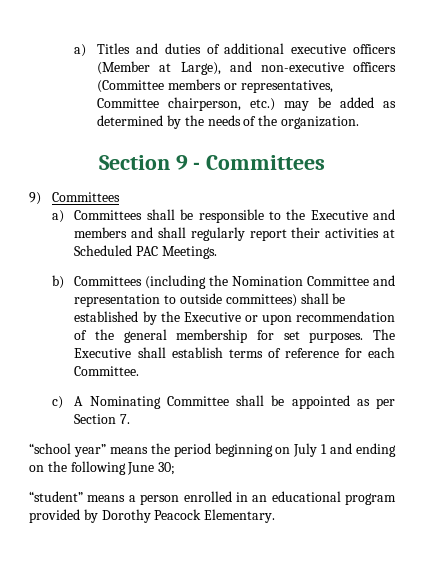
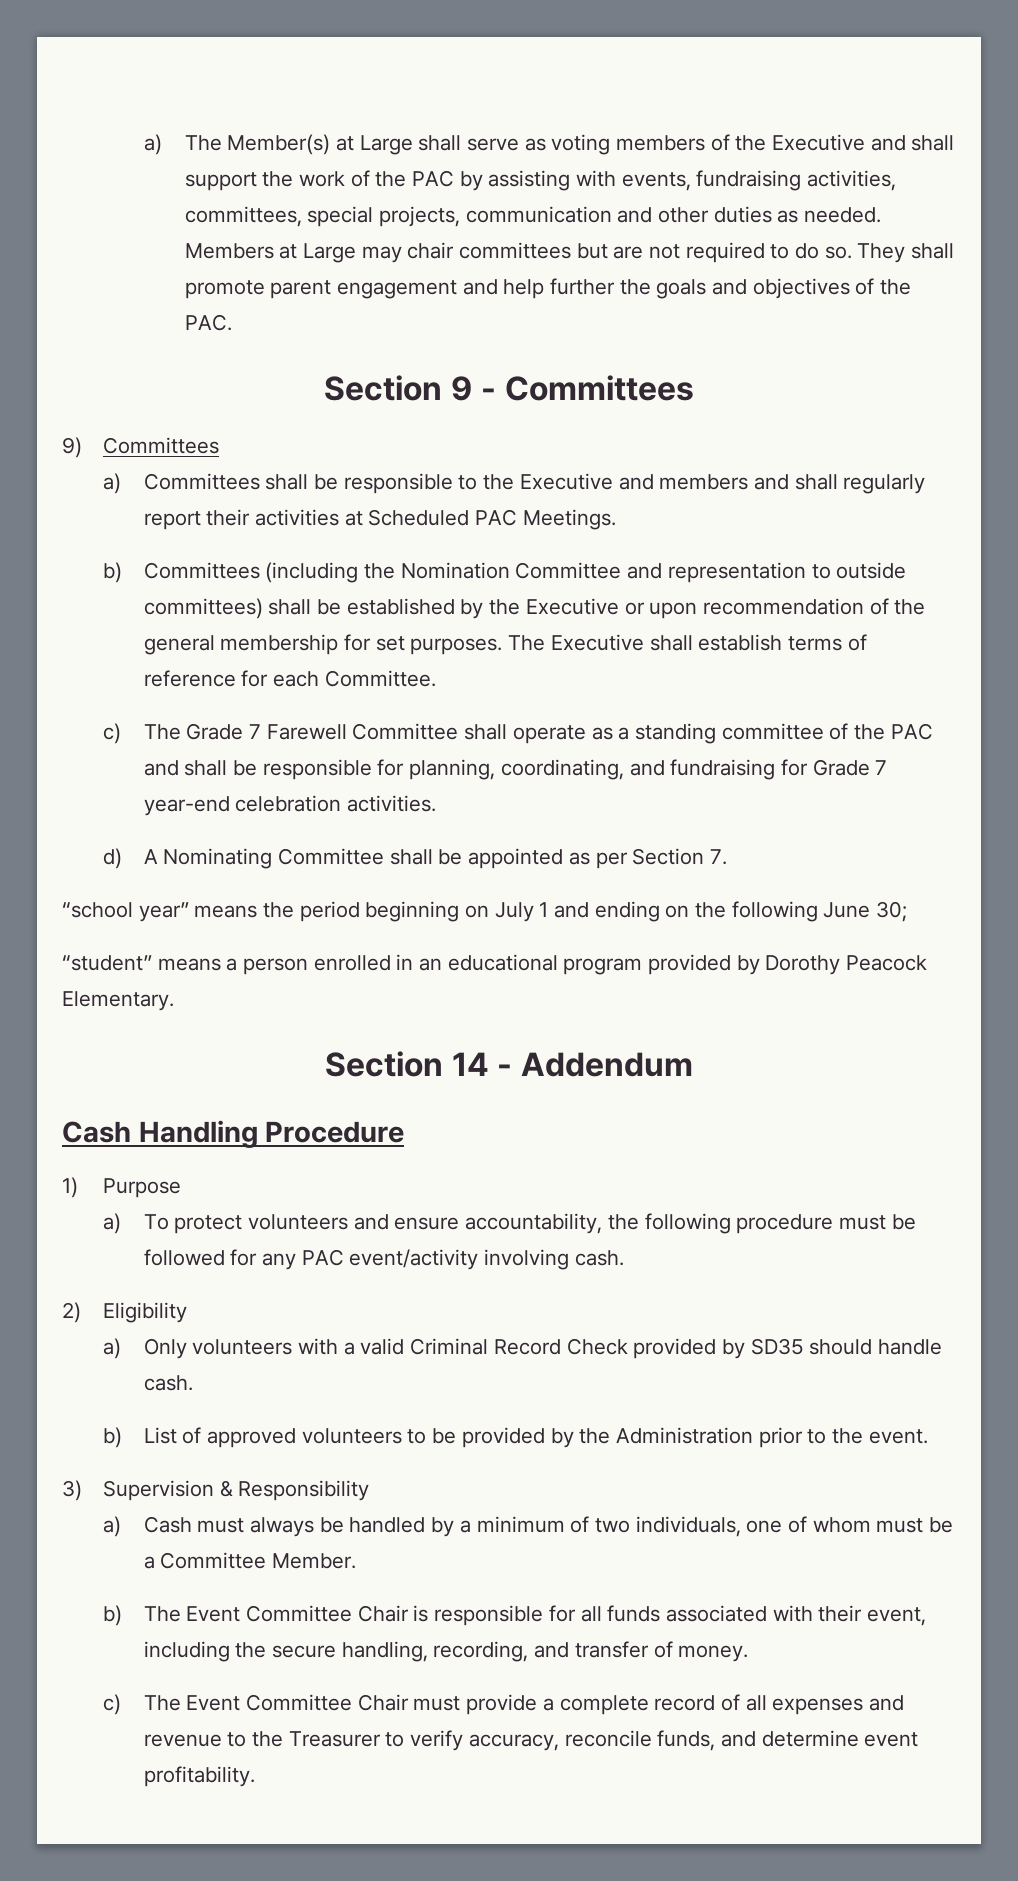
- a) Titles and duties of additional executive officers (Member at Large), and non-executive officers (Committee members or representatives, Committee chairperson, etc.) may be added as determined by the needs of the organization.
+ a) The Member(s) at Large shall serve as voting members of the Executive and shall support the work of the PAC by assisting with events, fundraising activities, committees, special projects, communication and other duties as needed. Members at Large may chair committees but are not required to do so. They shall promote parent engagement and help further the goals and objectives of the PAC.
- c) A Nominating Committee shall be appointed as per Section 7.
+ c) The Grade 7 Farewell Committee shall operate as a standing committee of the PAC and shall be responsible for planning, coordinating, and fundraising for Grade 7 year-end celebration activities.
+ d) A Nominating Committee shall be appointed as per Section 7.
+ Section 14 - Addendum
+ Cash Handling Procedure
+ 1) Purpose
+ a) To protect volunteers and ensure accountability, the following procedure must be followed for any PAC event/activity involving cash.
+ 2) Eligibility
+ a) Only volunteers with a valid Criminal Record Check provided by SD35 should handle cash.
+ b) List of approved volunteers to be provided by the Administration prior to the event.
+ 3) Supervision & Responsibility
+ a) Cash must always be handled by a minimum of two individuals, one of whom must be a Committee Member.
+ b) The Event Committee Chair is responsible for all funds associated with their event, including the secure handling, recording, and transfer of money.
+ c) The Event Committee Chair must provide a complete record of all expenses and revenue to the Treasurer to verify accuracy, reconcile funds, and determine event profitability.

